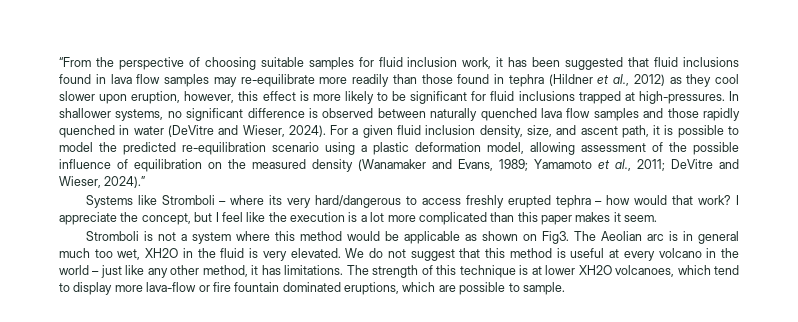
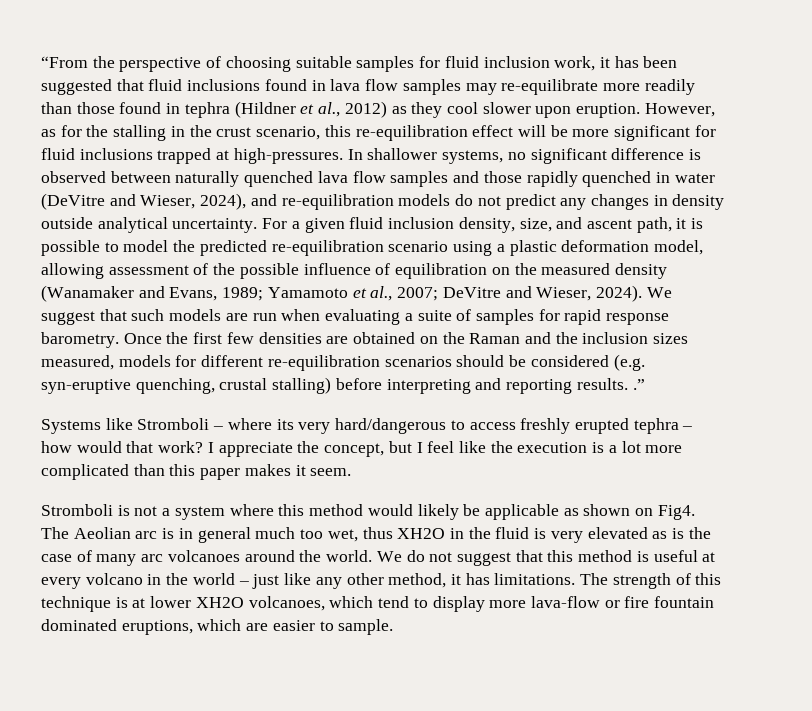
- “From the perspective of choosing suitable samples for fluid inclusion work, it has been suggested that fluid inclusions found in lava flow samples may re-equilibrate more readily than those found in tephra (Hildner et al., 2012) as they cool slower upon eruption, however, this effect is more likely to be significant for fluid inclusions trapped at high-pressures.
+ “From the perspective of choosing suitable samples for fluid inclusion work, it has been suggested that fluid inclusions found in lava flow samples may re-equilibrate more readily than those found in tephra (Hildner et al., 2012) as they cool slower upon eruption. However, as for the stalling in the crust scenario, this re-equilibration effect will be more significant for fluid inclusions trapped at high-pressures.
- In shallower systems, no significant difference is observed between naturally quenched lava flow samples and those rapidly quenched in water (DeVitre and Wieser, 2024).
+ In shallower systems, no significant difference is observed between naturally quenched lava flow samples and those rapidly quenched in water (DeVitre and Wieser, 2024), and re-equilibration models do not predict any changes in density outside analytical uncertainty.
- For a given fluid inclusion density, size, and ascent path, it is possible to model the predicted re-equilibration scenario using a plastic deformation model, allowing assessment of the possible influence of equilibration on the measured density (Wanamaker and Evans, 1989; Yamamoto et al., 2011; DeVitre and Wieser, 2024).”
+ For a given fluid inclusion density, size, and ascent path, it is possible to model the predicted re-equilibration scenario using a plastic deformation model, allowing assessment of the possible influence of equilibration on the measured density (Wanamaker and Evans, 1989; Yamamoto et al., 2007; DeVitre and Wieser, 2024). We suggest that such models are run when evaluating a suite of samples for rapid response barometry. Once the first few densities are obtained on the Raman and the inclusion sizes measured, models for different re-equilibration scenarios should be considered (e.g. syn-eruptive quenching, crustal stalling) before interpreting and reporting results. .”
- Stromboli is not a system where this method would be applicable as shown on Fig3.
+ Stromboli is not a system where this method would likely be applicable as shown on Fig4.
- The Aeolian arc is in general much too wet, XH2O in the fluid is very elevated.
+ The Aeolian arc is in general much too wet, thus XH2O in the fluid is very elevated as is the case of many arc volcanoes around the world.
- The strength of this technique is at lower XH2O volcanoes, which tend to display more lava-flow or fire fountain dominated eruptions, which are possible to sample.
+ The strength of this technique is at lower XH2O volcanoes, which tend to display more lava-flow or fire fountain dominated eruptions, which are easier to sample.

